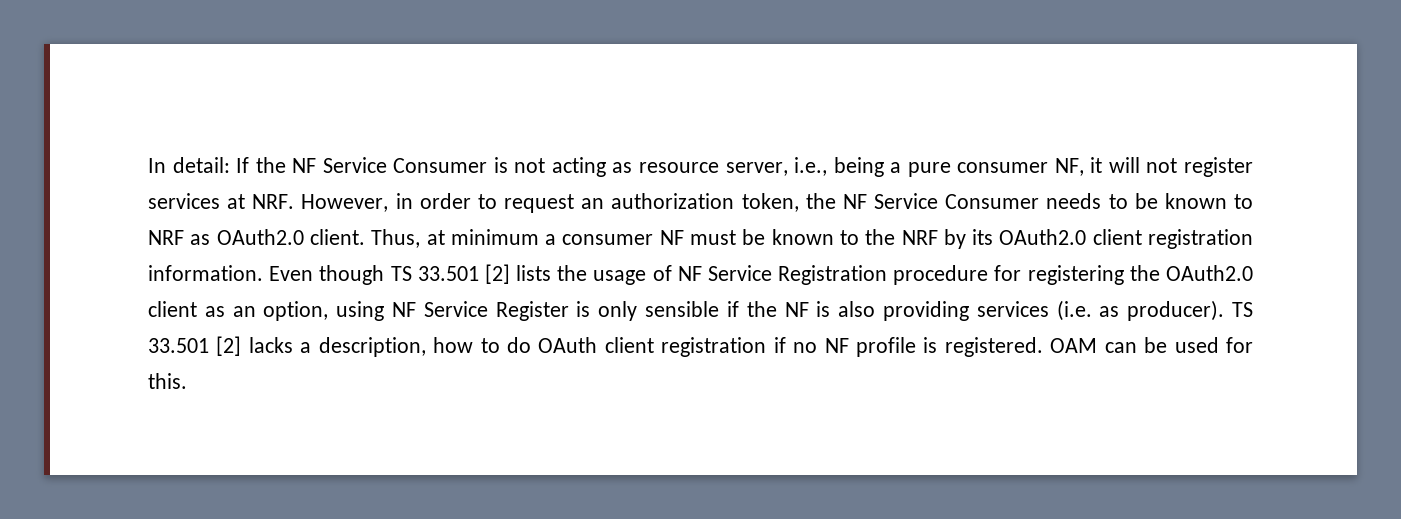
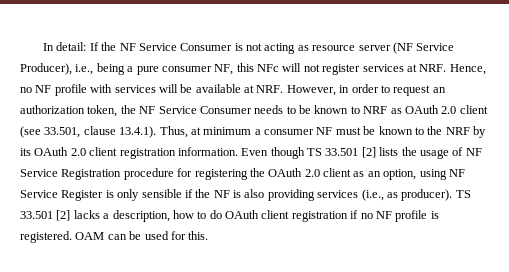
- In detail: If the NF Service Consumer is not acting as resource server, i.e., being a pure consumer NF, it will not register services at NRF. However, in order to request an authorization token, the NF Service Consumer needs to be known to NRF as OAuth2.0 client. Thus, at minimum a consumer NF must be known to the NRF by its OAuth2.0 client registration information.
+ In detail: If the NF Service Consumer is not acting as resource server (NF Service Producer), i.e., being a pure consumer NF, this NFc will not register services at NRF. Hence, no NF profile with services will be available at NRF. However, in order to request an authorization token, the NF Service Consumer needs to be known to NRF as OAuth 2.0 client (see 33.501, clause 13.4.1). Thus, at minimum a consumer NF must be known to the NRF by its OAuth 2.0 client registration information.
- Even though TS 33.501 [2] lists the usage of NF Service Registration procedure for registering the OAuth2.0 client as an option, using NF Service Register is only sensible if the NF is also providing services (i.e. as producer).
+ Even though TS 33.501 [2] lists the usage of NF Service Registration procedure for registering the OAuth 2.0 client as an option, using NF Service Register is only sensible if the NF is also providing services (i.e., as producer).

